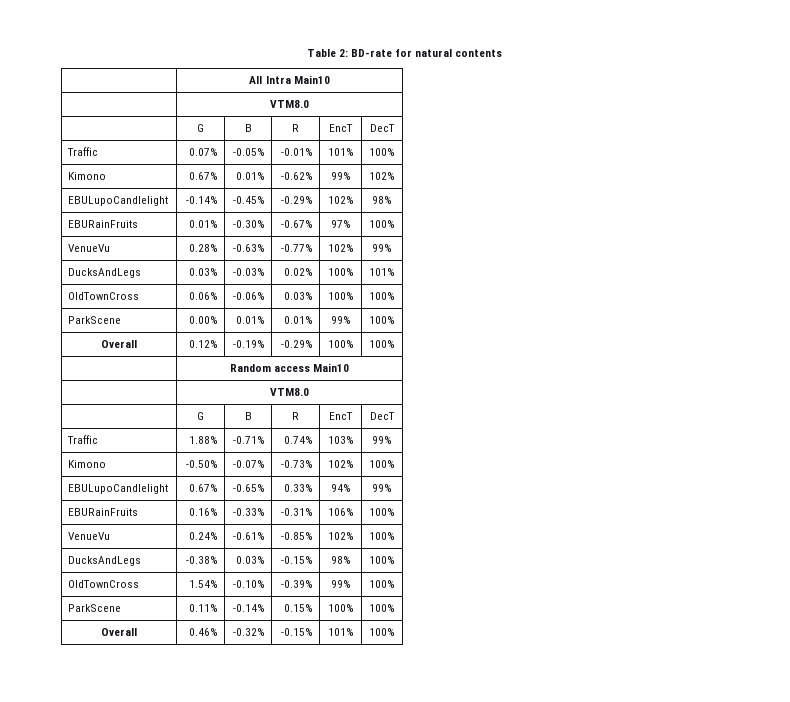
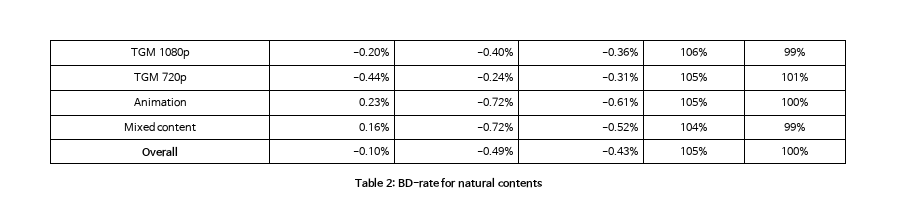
+ TGM 1080p | -0.20% | -0.40% | -0.36% | 106% | 99%
+ TGM 720p | -0.44% | -0.24% | -0.31% | 105% | 101%
+ Animation | 0.23% | -0.72% | -0.61% | 105% | 100%
+ Mixed content | 0.16% | -0.72% | -0.52% | 104% | 99%
+ Overall | -0.10% | -0.49% | -0.43% | 105% | 100%
- | All Intra Main10
- | VTM8.0
- | G | B | R | EncT | DecT
- Traffic | 0.07% | -0.05% | -0.01% | 101% | 100%
- Kimono | 0.67% | 0.01% | -0.62% | 99% | 102%
- EBULupoCandlelight | -0.14% | -0.45% | -0.29% | 102% | 98%
- EBURainFruits | 0.01% | -0.30% | -0.67% | 97% | 100%
- VenueVu | 0.28% | -0.63% | -0.77% | 102% | 99%
- DucksAndLegs | 0.03% | -0.03% | 0.02% | 100% | 101%
- OldTownCross | 0.06% | -0.06% | 0.03% | 100% | 100%
- ParkScene | 0.00% | 0.01% | 0.01% | 99% | 100%
- Overall | 0.12% | -0.19% | -0.29% | 100% | 100%
- | Random access Main10
- | VTM8.0
- | G | B | R | EncT | DecT
- Traffic | 1.88% | -0.71% | 0.74% | 103% | 99%
- Kimono | -0.50% | -0.07% | -0.73% | 102% | 100%
- EBULupoCandlelight | 0.67% | -0.65% | 0.33% | 94% | 99%
- EBURainFruits | 0.16% | -0.33% | -0.31% | 106% | 100%
- VenueVu | 0.24% | -0.61% | -0.85% | 102% | 100%
- DucksAndLegs | -0.38% | 0.03% | -0.15% | 98% | 100%
- OldTownCross | 1.54% | -0.10% | -0.39% | 99% | 100%
- ParkScene | 0.11% | -0.14% | 0.15% | 100% | 100%
- Overall | 0.46% | -0.32% | -0.15% | 101% | 100%

